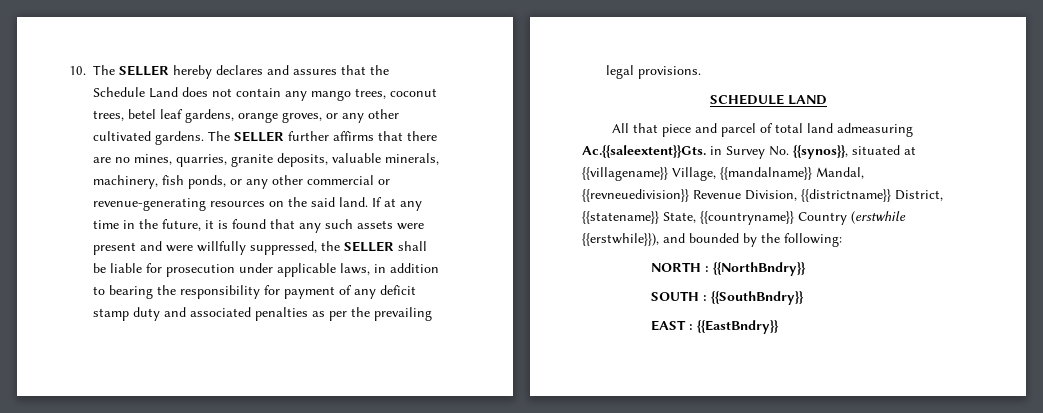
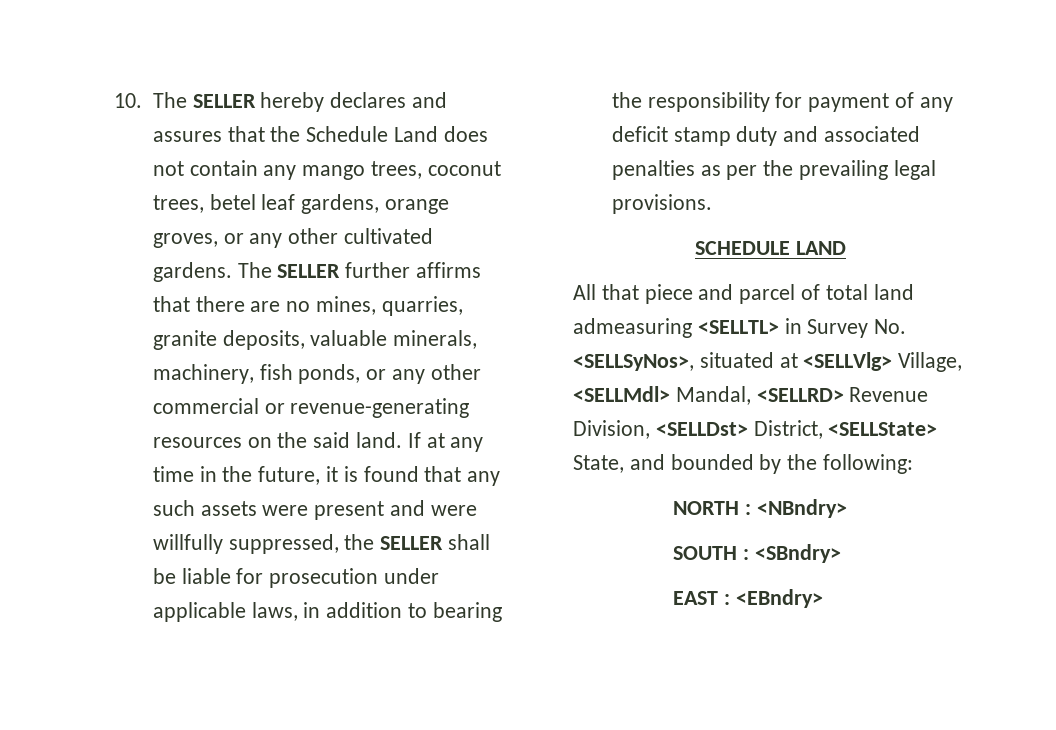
- All that piece and parcel of total land admeasuring Ac.{{saleextent}}Gts. in Survey No. {{synos}}, situated at {{villagename}} Village, {{mandalname}} Mandal, {{revneuedivision}} Revenue Division, {{districtname}} District, {{statename}} State, {{countryname}} Country (erstwhile {{erstwhile}}), and bounded by the following:
+ All that piece and parcel of total land admeasuring <SELLTL> in Survey No. <SELLSyNos>, situated at <SELLVlg> Village, <SELLMdl> Mandal, <SELLRD> Revenue Division, <SELLDst> District, <SELLState> State, and bounded by the following:
- NORTH : {{NorthBndry}}
+ NORTH : <NBndry>
- SOUTH : {{SouthBndry}}
+ SOUTH : <SBndry>
- EAST : {{EastBndry}}
+ EAST : <EBndry>

